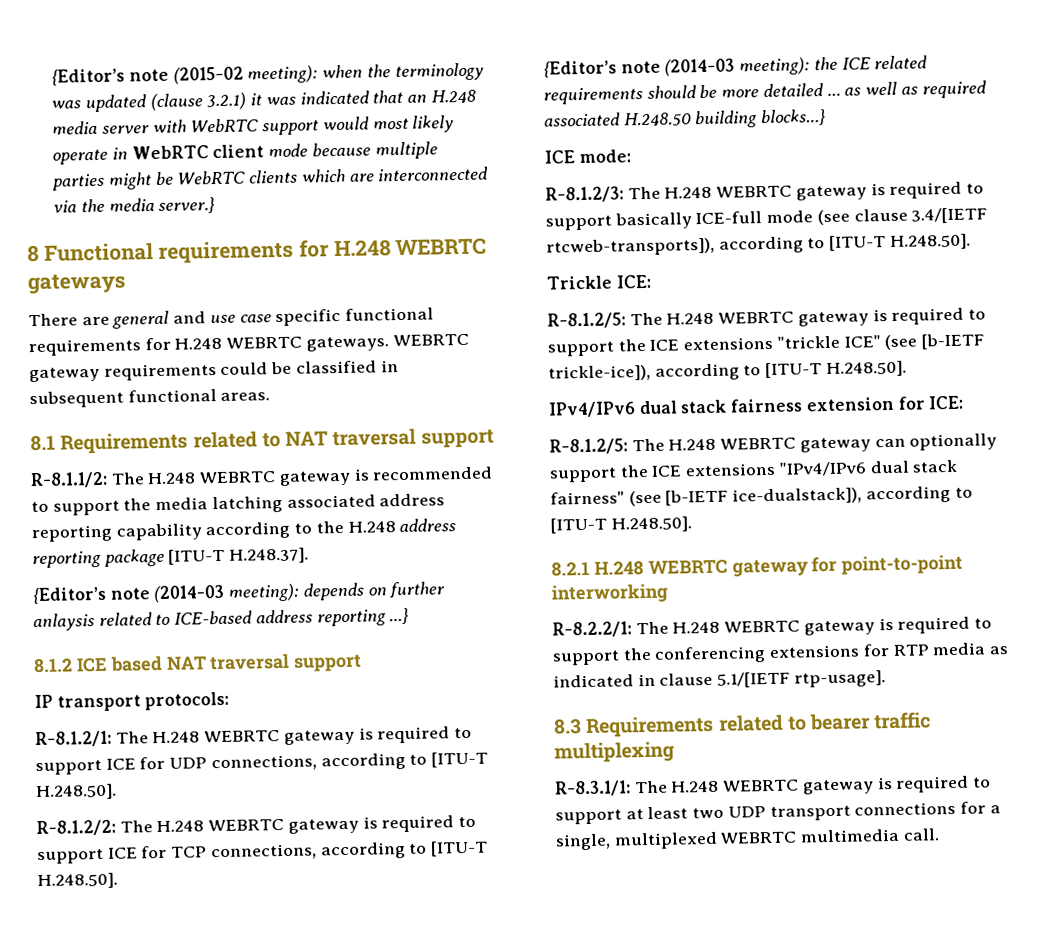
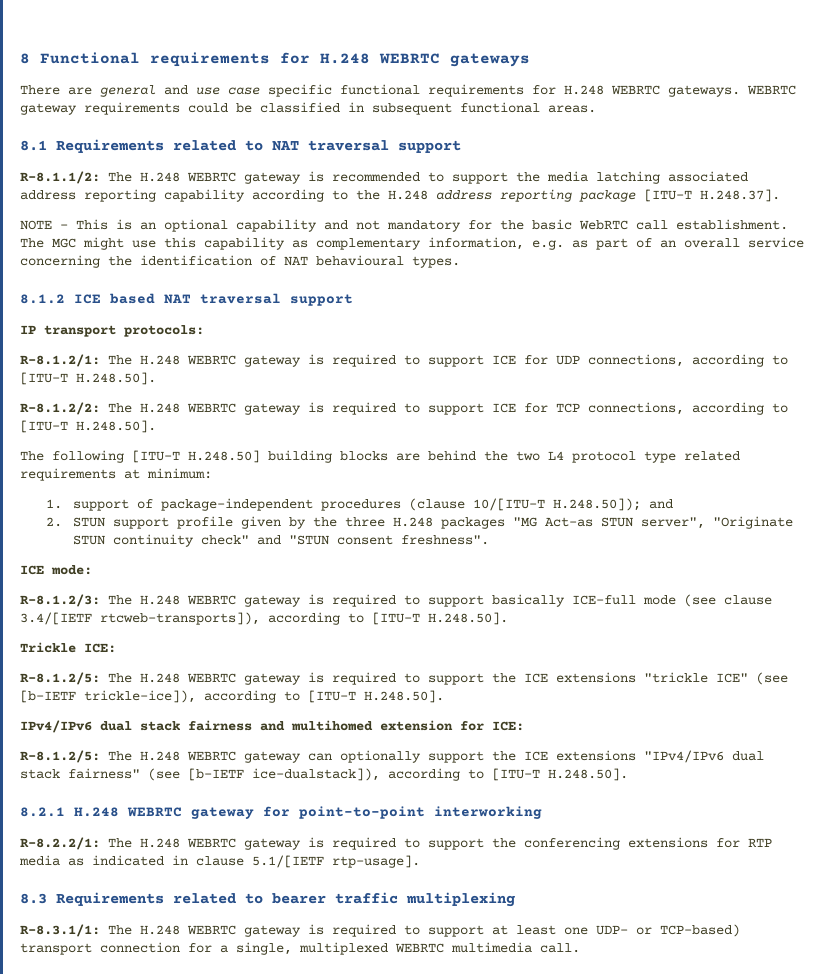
- {Editor’s note (2015-02 meeting): when the terminology was updated (clause 3.2.1) it was indicated that an H.248 media server with WebRTC support would most likely operate in WebRTC client mode because multiple parties might be WebRTC clients which are interconnected via the media server.}
- {Editor’s note (2014-03 meeting): depends on further anlaysis related to ICE-based address reporting …}
+ NOTE – This is an optional capability and not mandatory for the basic WebRTC call establishment. The MGC might use this capability as complementary information, e.g. as part of an overall service concerning the identification of NAT behavioural types.
- {Editor’s note (2014-03 meeting): the ICE related requirements should be more detailed … as well as required associated H.248.50 building blocks…}
+ The following [ITU-T H.248.50] building blocks are behind the two L4 protocol type related requirements at minimum:
+ 1. support of package-independent procedures (clause 10/[ITU-T H.248.50]); and
+ 2. STUN support profile given by the three H.248 packages "MG Act-as STUN server", "Originate STUN continuity check" and "STUN consent freshness".
- IPv4/IPv6 dual stack fairness extension for ICE:
+ IPv4/IPv6 dual stack fairness and multihomed extension for ICE:
- R-8.3.1/1: The H.248 WEBRTC gateway is required to support at least two UDP transport connections for a single, multiplexed WEBRTC multimedia call.
+ R-8.3.1/1: The H.248 WEBRTC gateway is required to support at least one UDP- or TCP-based) transport connection for a single, multiplexed WEBRTC multimedia call.

